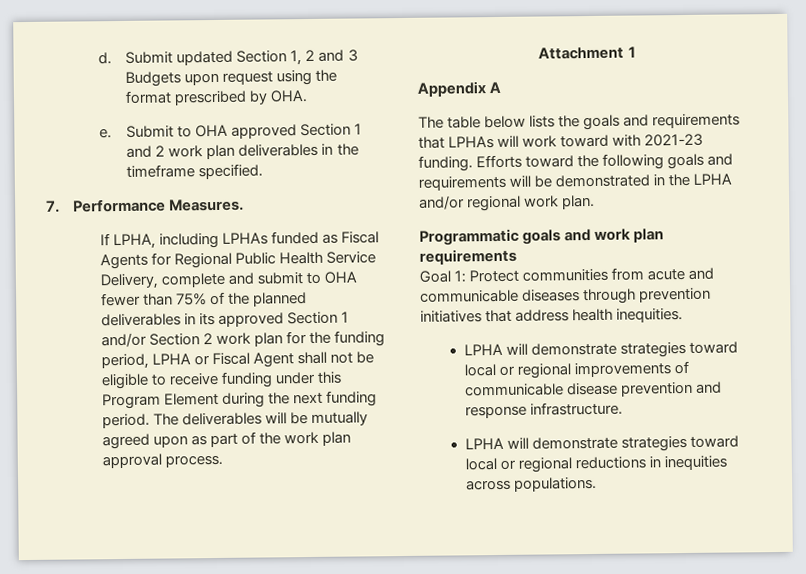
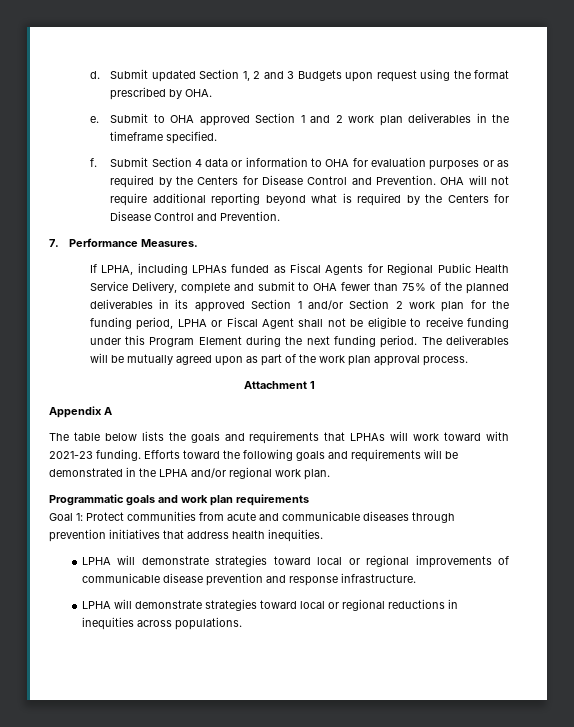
+ f. Submit Section 4 data or information to OHA for evaluation purposes or as required by the Centers for Disease Control and Prevention. OHA will not require additional reporting beyond what is required by the Centers for Disease Control and Prevention.

